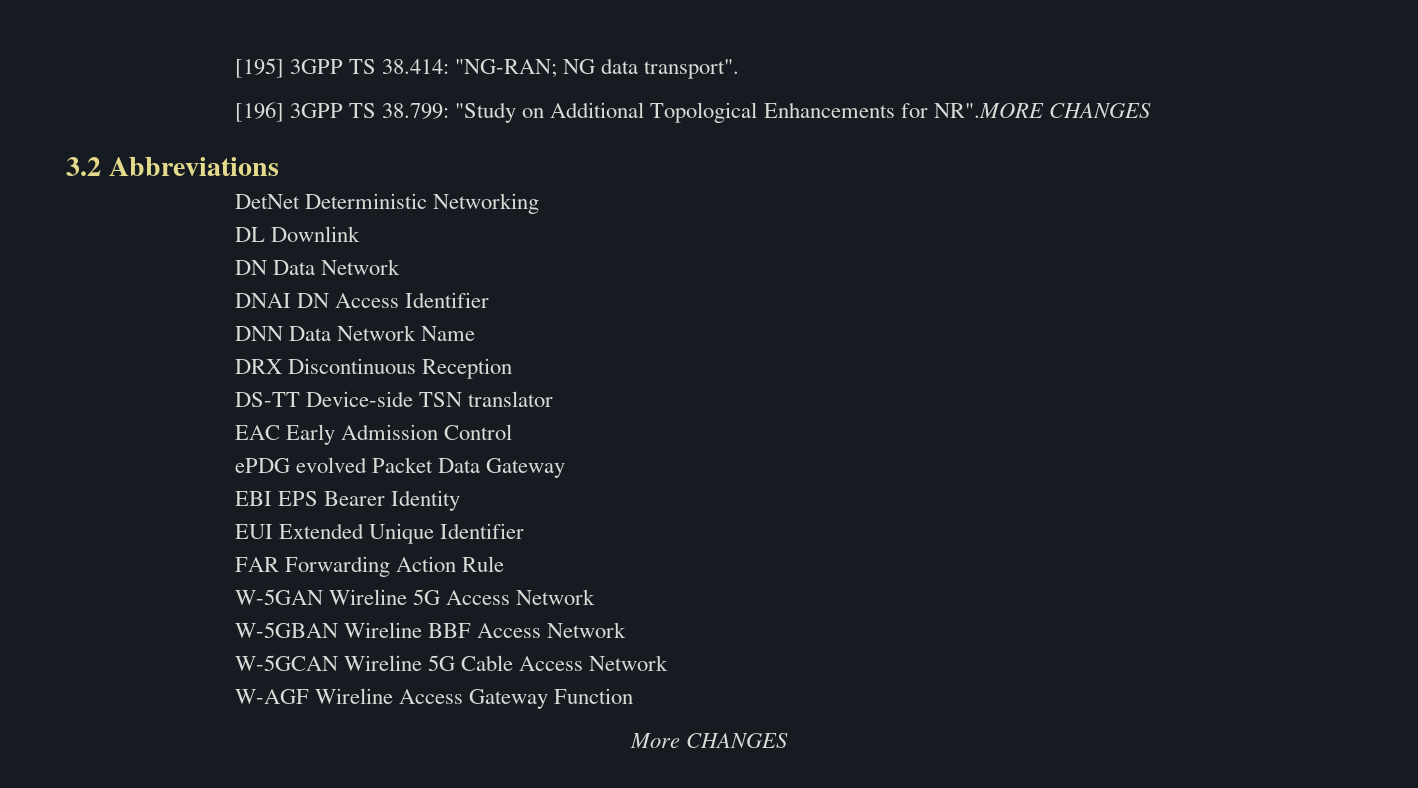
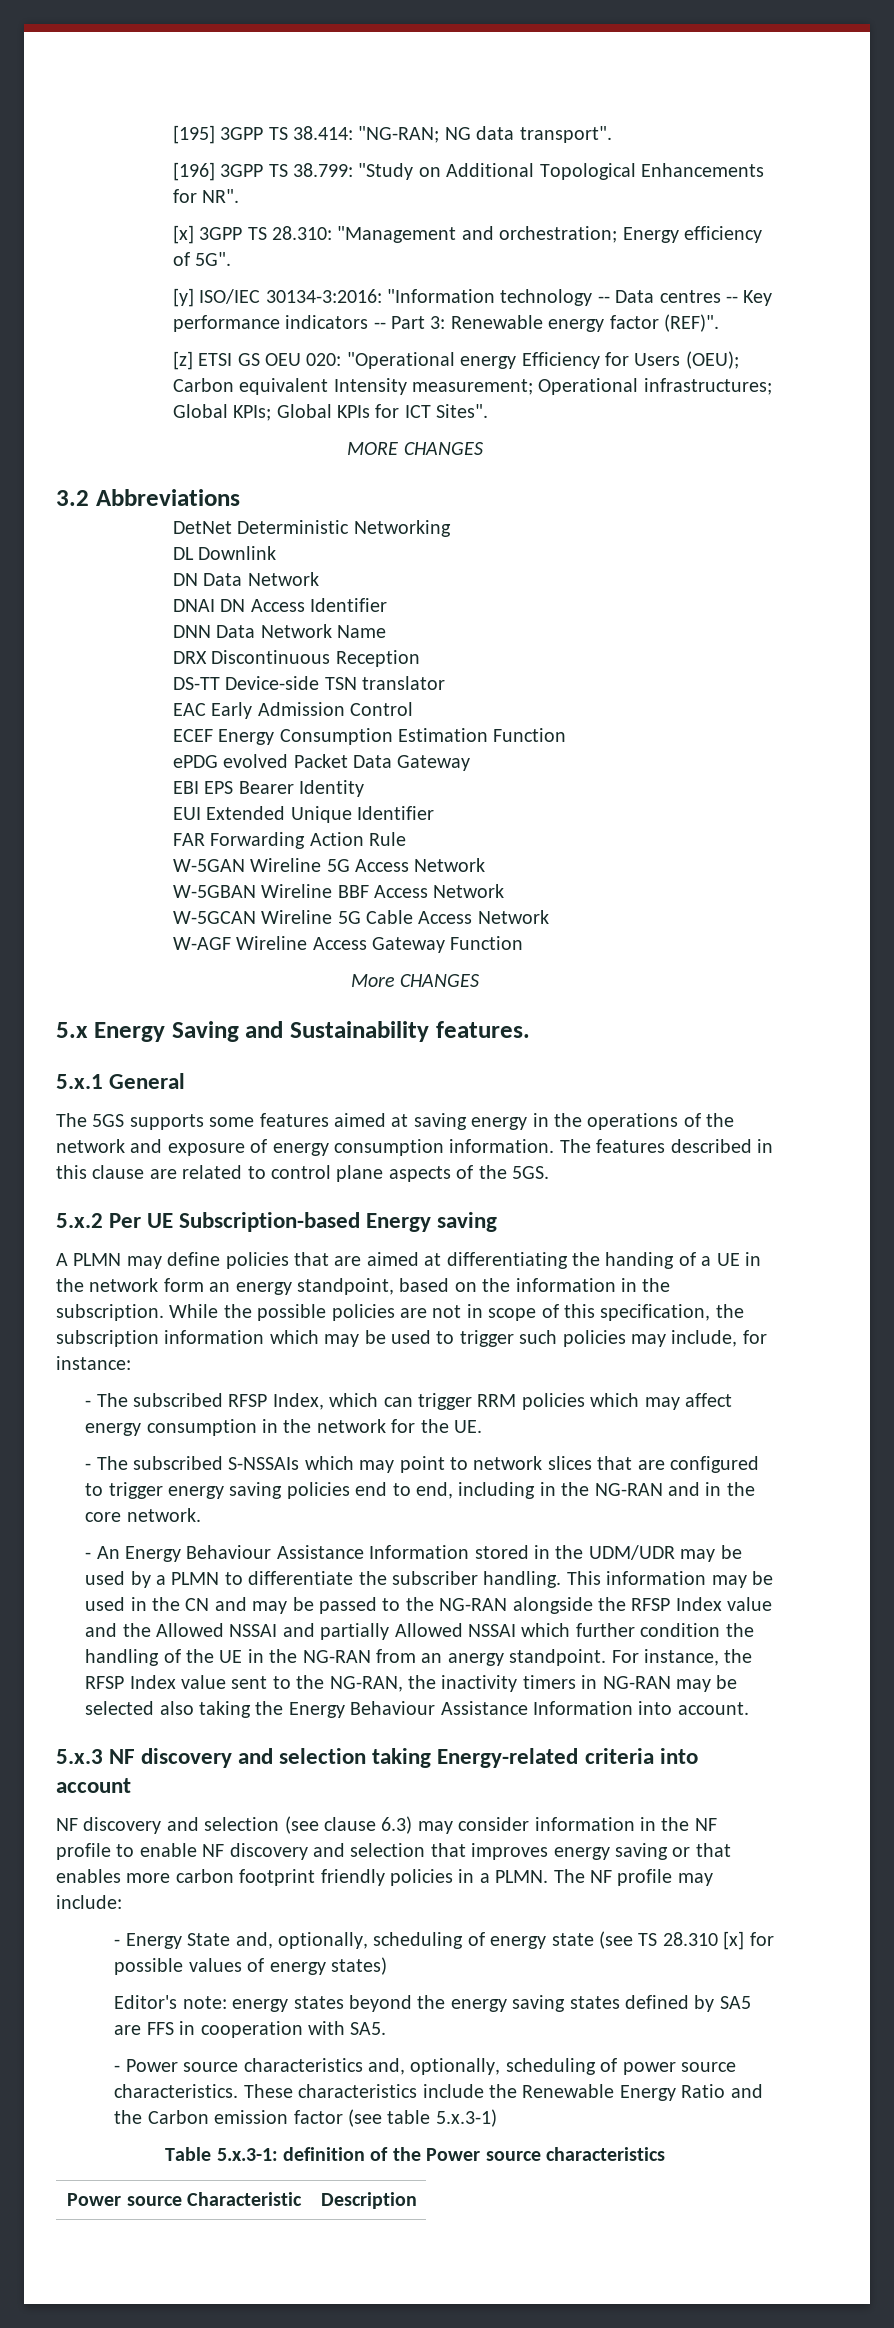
- [196] 3GPP TS 38.799: "Study on Additional Topological Enhancements for NR".MORE CHANGES
+ [196] 3GPP TS 38.799: "Study on Additional Topological Enhancements for NR".
+ [x] 3GPP TS 28.310: "Management and orchestration; Energy efficiency of 5G".
+ [y] ISO/IEC 30134-3:2016: "Information technology -- Data centres -- Key performance indicators -- Part 3: Renewable energy factor (REF)".
+ [z] ETSI GS OEU 020: "Operational energy Efficiency for Users (OEU); Carbon equivalent Intensity measurement; Operational infrastructures; Global KPIs; Global KPIs for ICT Sites".
+ MORE CHANGES
+ ECEF Energy Consumption Estimation Function
+ 5.x Energy Saving and Sustainability features.
+ 5.x.1 General
+ The 5GS supports some features aimed at saving energy in the operations of the network and exposure of energy consumption information. The features described in this clause are related to control plane aspects of the 5GS.
+ 5.x.2 Per UE Subscription-based Energy saving
+ A PLMN may define policies that are aimed at differentiating the handing of a UE in the network form an energy standpoint, based on the information in the subscription. While the possible policies are not in scope of this specification, the subscription information which may be used to trigger such policies may include, for instance:
+ - The subscribed RFSP Index, which can trigger RRM policies which may affect energy consumption in the network for the UE.
+ - The subscribed S-NSSAIs which may point to network slices that are configured to trigger energy saving policies end to end, including in the NG-RAN and in the core network.
+ - An Energy Behaviour Assistance Information stored in the UDM/UDR may be used by a PLMN to differentiate the subscriber handling. This information may be used in the CN and may be passed to the NG-RAN alongside the RFSP Index value and the Allowed NSSAI and partially Allowed NSSAI which further condition the handling of the UE in the NG-RAN from an anergy standpoint. For instance, the RFSP Index value sent to the NG-RAN, the inactivity timers in NG-RAN may be selected also taking the Energy Behaviour Assistance Information into account.
+ 5.x.3 NF discovery and selection taking Energy-related criteria into account
+ NF discovery and selection (see clause 6.3) may consider information in the NF profile to enable NF discovery and selection that improves energy saving or that enables more carbon footprint friendly policies in a PLMN. The NF profile may include:
+ - Energy State and, optionally, scheduling of energy state (see TS 28.310 [x] for possible values of energy states)
+ Editor's note: energy states beyond the energy saving states defined by SA5 are FFS in cooperation with SA5.
+ - Power source characteristics and, optionally, scheduling of power source characteristics. These characteristics include the Renewable Energy Ratio and the Carbon emission factor (see table 5.x.3-1)
+ Table 5.x.3-1: definition of the Power source characteristics
+ Power source Characteristic | Description

